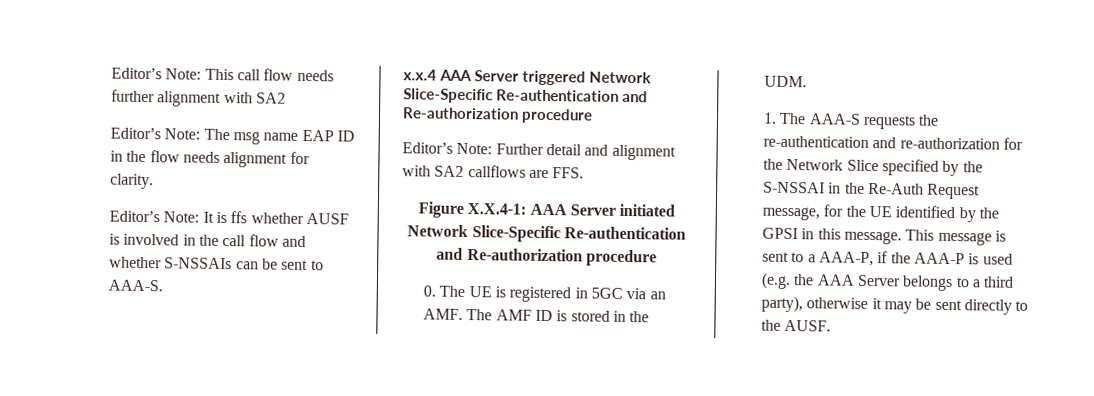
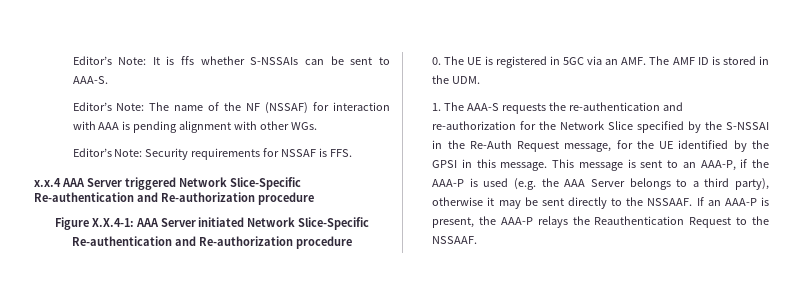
- Editor’s Note: This call flow needs further alignment with SA2
- Editor’s Note: The msg name EAP ID in the flow needs alignment for clarity.
- Editor’s Note: It is ffs whether AUSF is involved in the call flow and whether S-NSSAIs can be sent to AAA-S.
+ Editor’s Note: It is ffs whether S-NSSAIs can be sent to AAA-S.
+ Editor’s Note: The name of the NF (NSSAF) for interaction with AAA is pending alignment with other WGs.
+ Editor’s Note: Security requirements for NSSAF is FFS.
- Editor’s Note: Further detail and alignment with SA2 callflows are FFS.
- This message is sent to a AAA-P, if the AAA-P is used (e.g. the AAA Server belongs to a third party), otherwise it may be sent directly to the AUSF.
+ This message is sent to an AAA-P, if the AAA-P is used (e.g. the AAA Server belongs to a third party), otherwise it may be sent directly to the NSSAAF. If an AAA-P is present, the AAA-P relays the Reauthentication Request to the NSSAAF.

